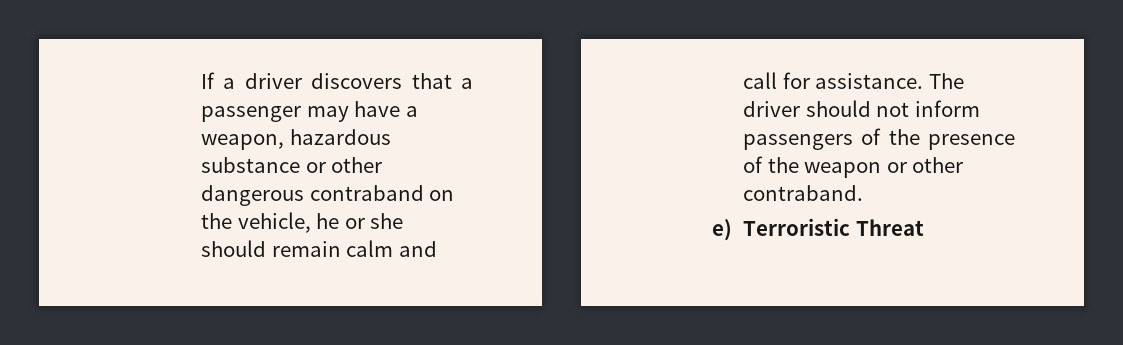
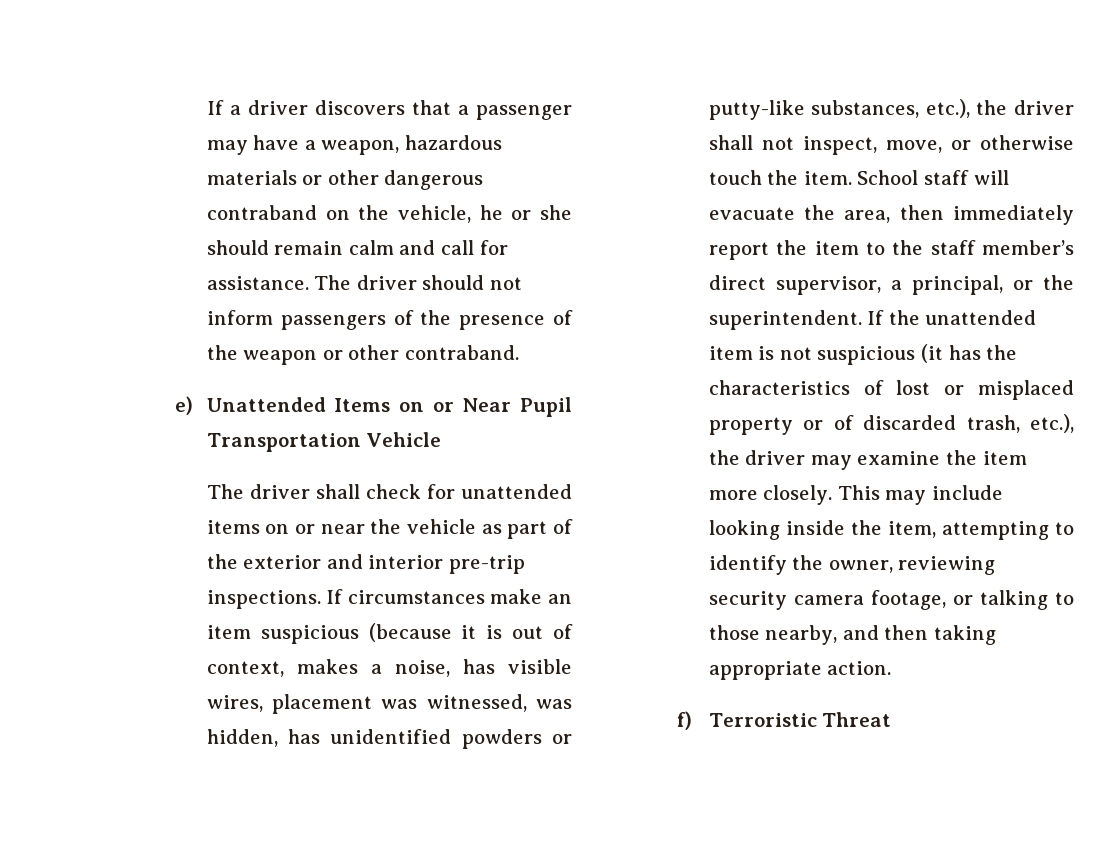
- If a driver discovers that a passenger may have a weapon, hazardous substance or other dangerous contraband on the vehicle, he or she should remain calm and call for assistance.
+ If a driver discovers that a passenger may have a weapon, hazardous materials or other dangerous contraband on the vehicle, he or she should remain calm and call for assistance.
- e) Terroristic Threat
+ e) Unattended Items on or Near Pupil Transportation Vehicle
+ The driver shall check for unattended items on or near the vehicle as part of the exterior and interior pre-trip inspections. If circumstances make an item suspicious (because it is out of context, makes a noise, has visible wires, placement was witnessed, was hidden, has unidentified powders or putty-like substances, etc.), the driver shall not inspect, move, or otherwise touch the item. School staff will evacuate the area, then immediately report the item to the staff member’s direct supervisor, a principal, or the superintendent. If the unattended item is not suspicious (it has the characteristics of lost or misplaced property or of discarded trash, etc.), the driver may examine the item more closely. This may include looking inside the item, attempting to identify the owner, reviewing security camera footage, or talking to those nearby, and then taking appropriate action.
+ f) Terroristic Threat

